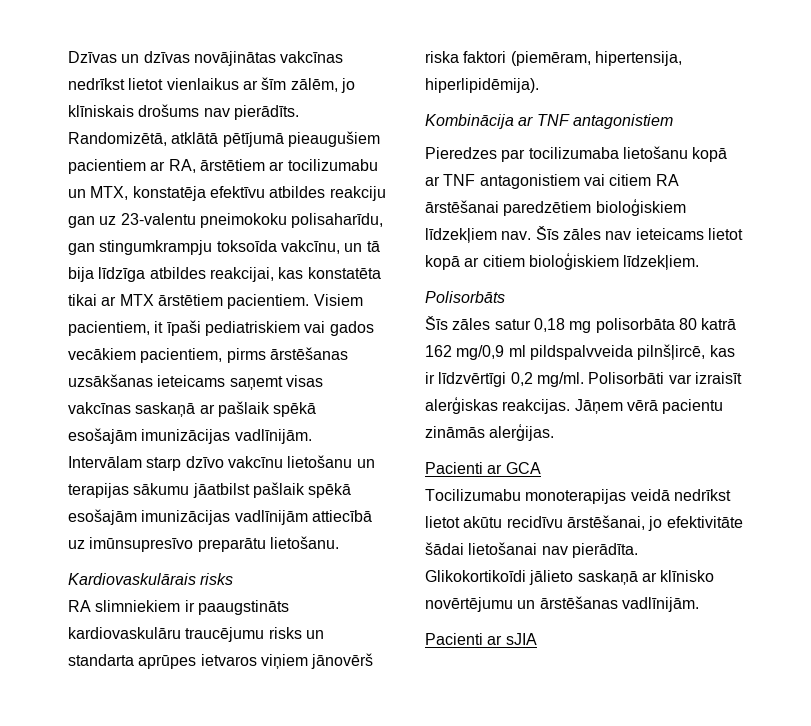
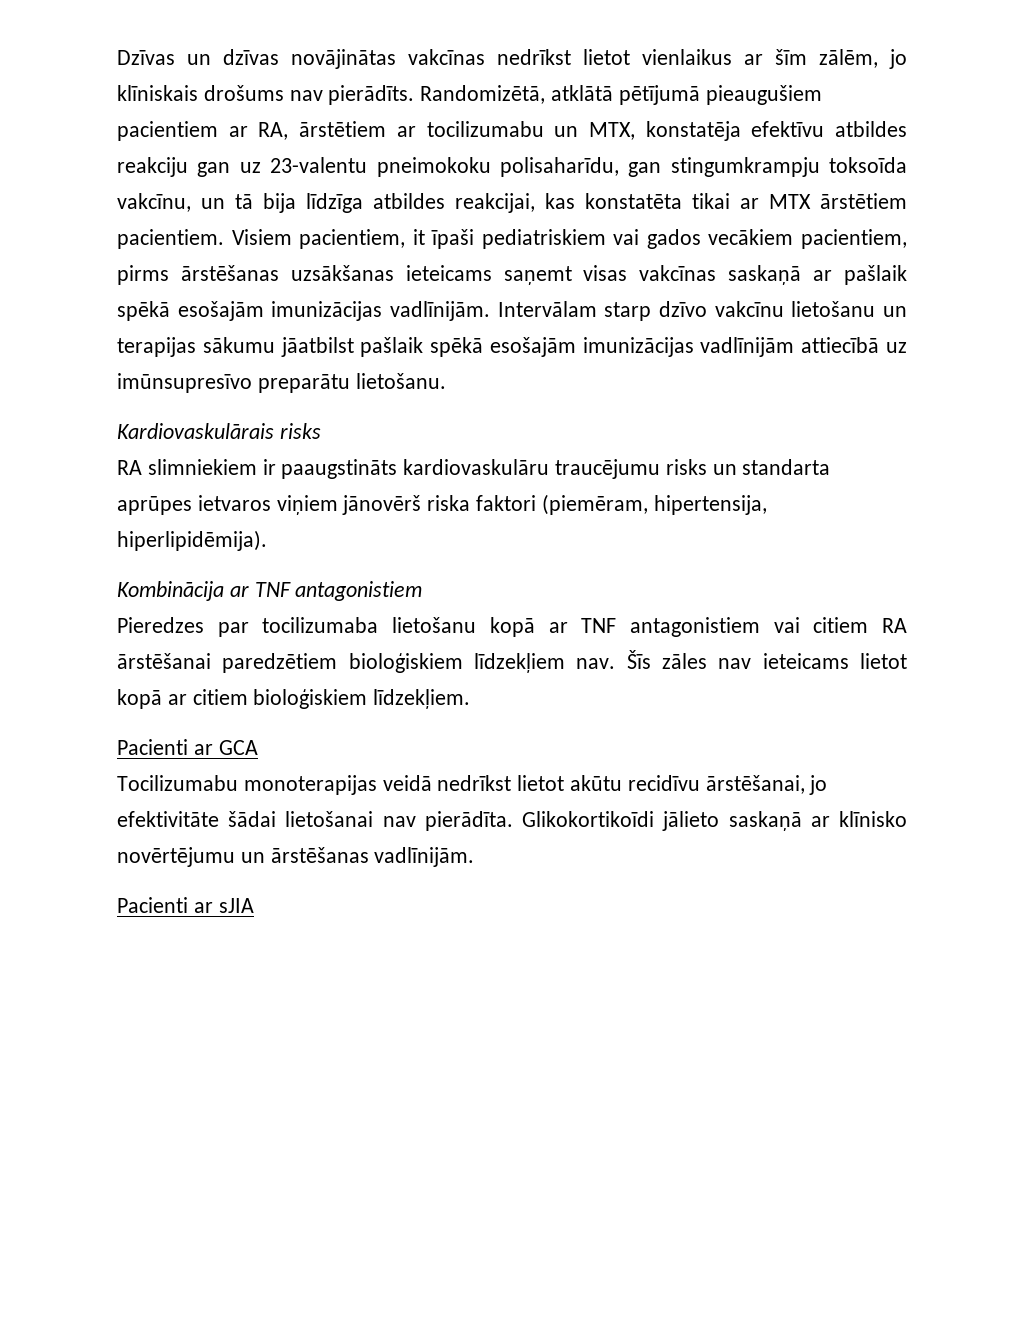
- Polisorbāts
- Šīs zāles satur 0,18 mg polisorbāta 80 katrā 162 mg/0,9 ml pildspalvveida pilnšļircē, kas ir līdzvērtīgi 0,2 mg/ml. Polisorbāti var izraisīt alerģiskas reakcijas. Jāņem vērā pacientu zināmās alerģijas.

